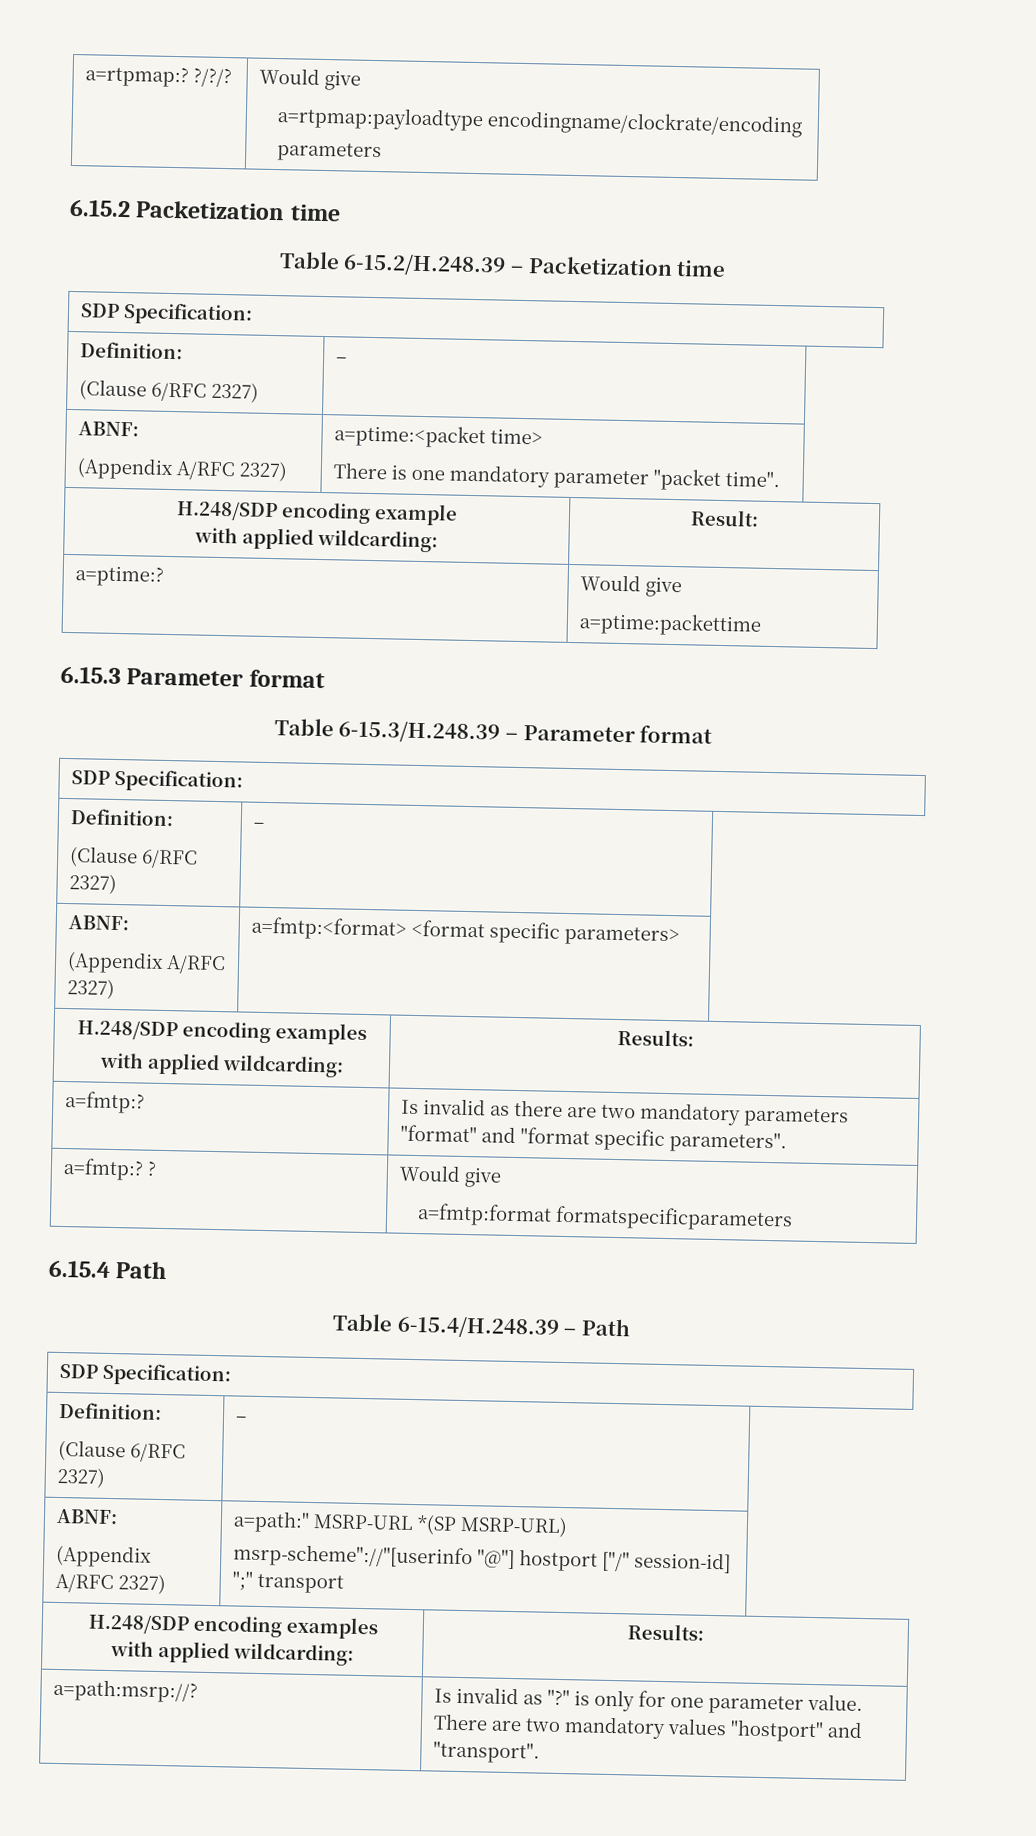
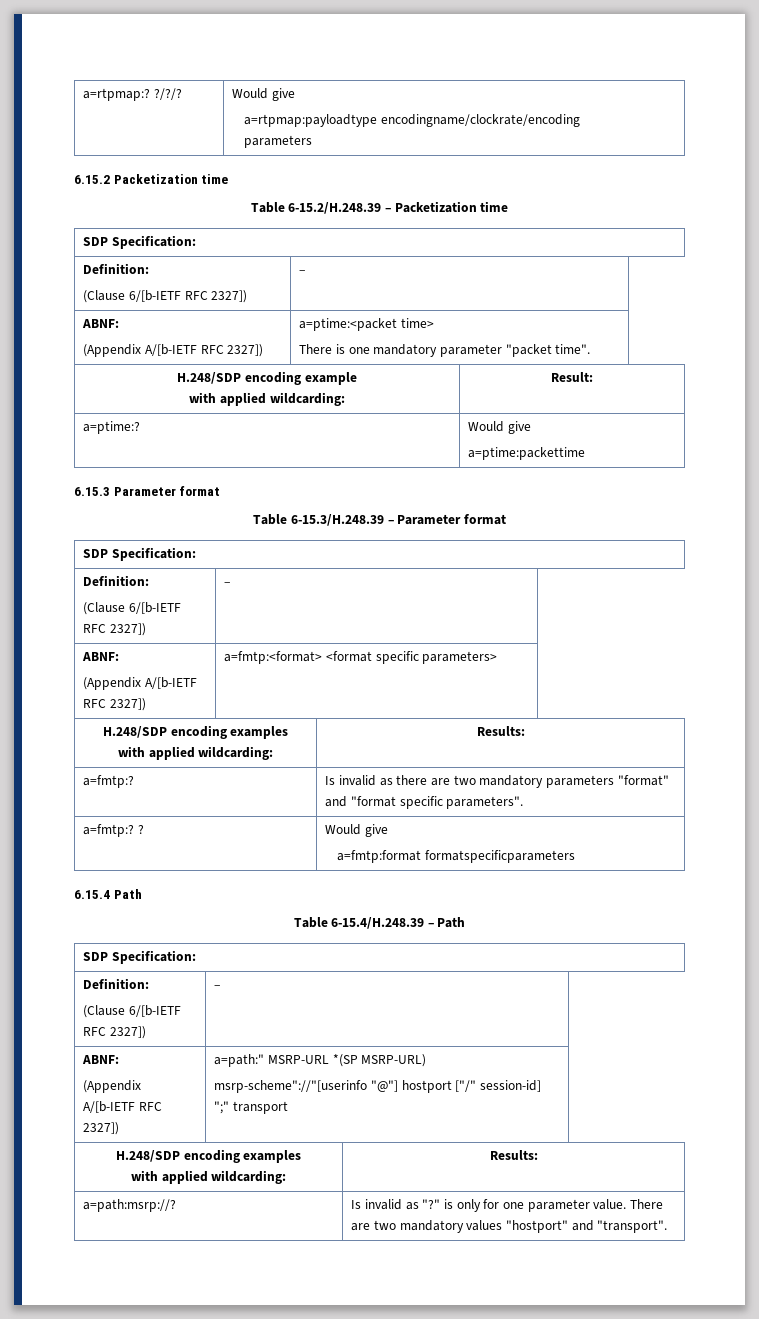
  Table 6-15.2/H.248.39 – Packetization time
  SDP Specification:
  Definition:
- (Clause 6/RFC 2327) | –
+ (Clause 6/[b-IETF RFC 2327]) | –
  ABNF:
- (Appendix A/RFC 2327) | a=ptime:<packet time>
+ (Appendix A/[b-IETF RFC 2327]) | a=ptime:<packet time>
  Table 6-15.3/H.248.39 – Parameter format
  SDP Specification:
  Definition:
- (Clause 6/RFC 2327) | –
+ (Clause 6/[b-IETF RFC 2327]) | –
  ABNF:
- (Appendix A/RFC 2327) | a=fmtp:<format> <format specific parameters>
+ (Appendix A/[b-IETF RFC 2327]) | a=fmtp:<format> <format specific parameters>
  Table 6-15.4/H.248.39 – Path
  SDP Specification:
  Definition:
- (Clause 6/RFC 2327) | –
+ (Clause 6/[b-IETF RFC 2327]) | –
  ABNF:
- (Appendix A/RFC 2327) | a=path:" MSRP-URL *(SP MSRP-URL)
+ (Appendix A/[b-IETF RFC 2327]) | a=path:" MSRP-URL *(SP MSRP-URL)

